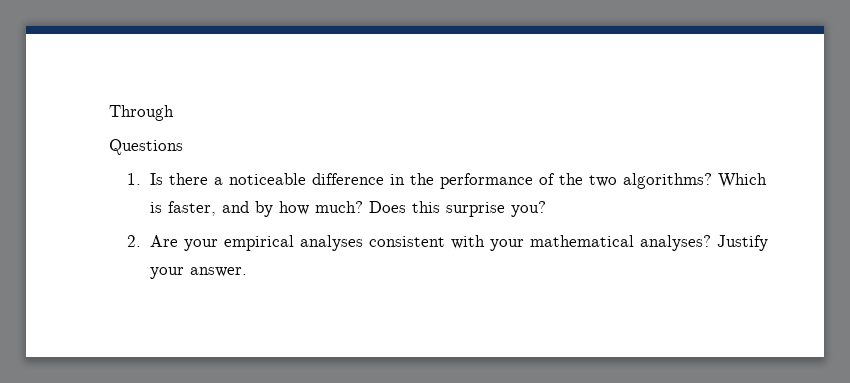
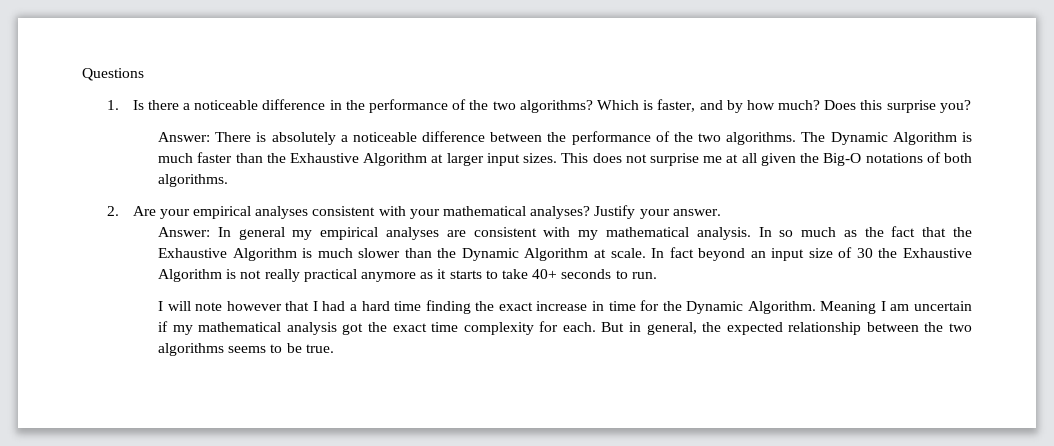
- Through
+ Answer: There is absolutely a noticeable difference between the performance of the two algorithms. The Dynamic Algorithm is much faster than the Exhaustive Algorithm at larger input sizes. This does not surprise me at all given the Big-O notations of both algorithms.
+ Answer: In general my empirical analyses are consistent with my mathematical analysis. In so much as the fact that the Exhaustive Algorithm is much slower than the Dynamic Algorithm at scale. In fact beyond an input size of 30 the Exhaustive Algorithm is not really practical anymore as it starts to take 40+ seconds to run.
+ I will note however that I had a hard time finding the exact increase in time for the Dynamic Algorithm. Meaning I am uncertain if my mathematical analysis got the exact time complexity for each. But in general, the expected relationship between the two algorithms seems to be true.

